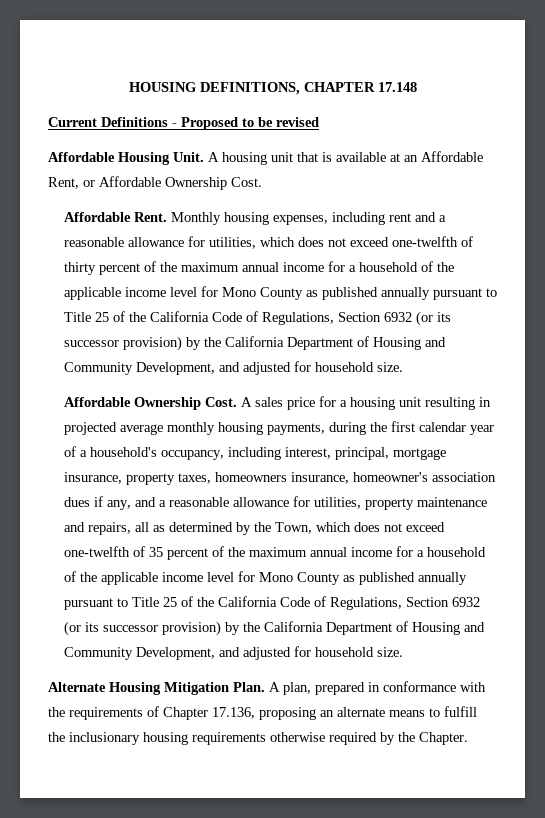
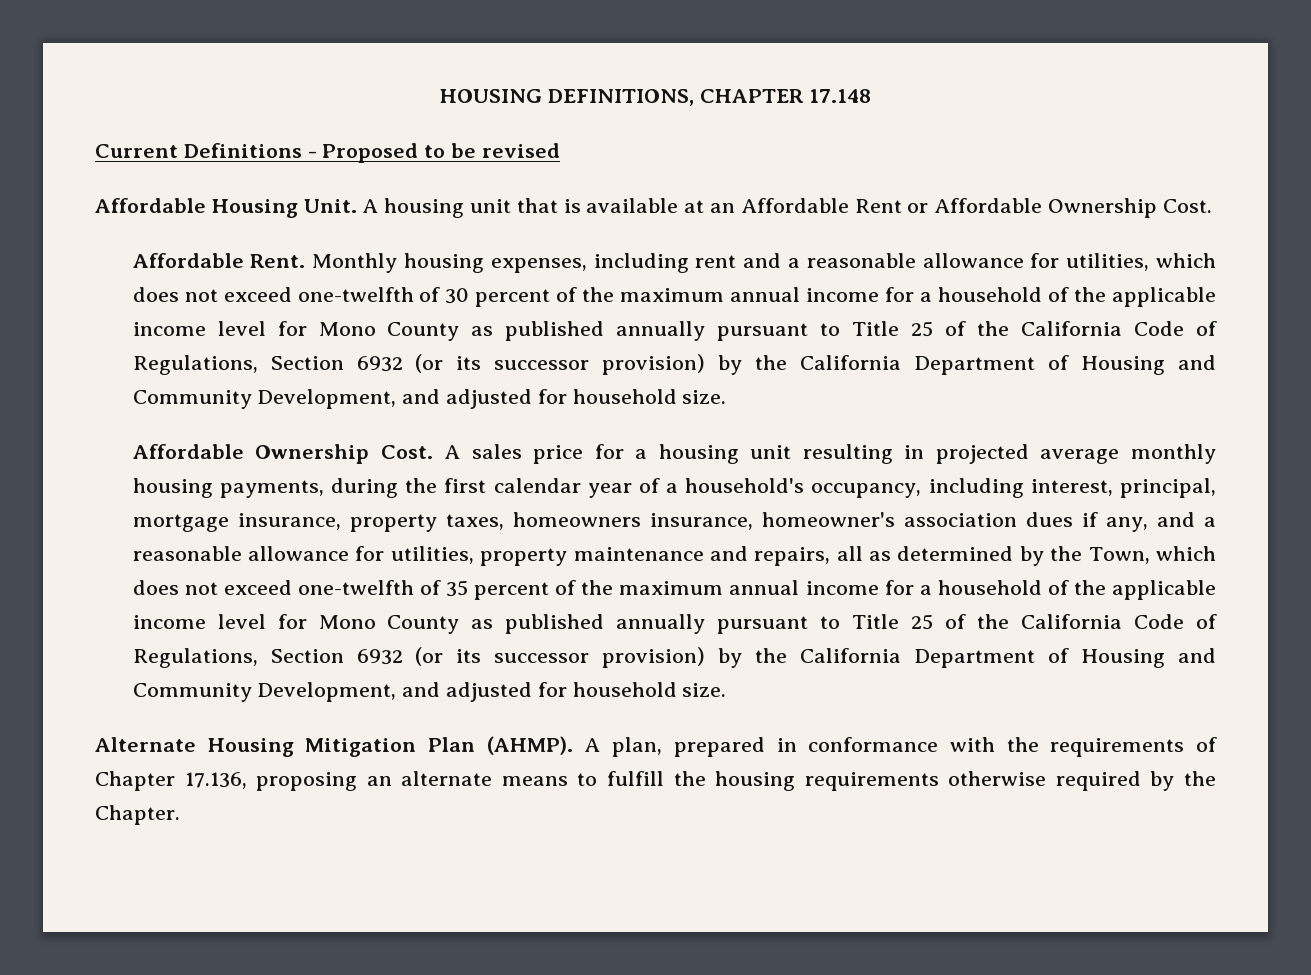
- A housing unit that is available at an Affordable Rent, or Affordable Ownership Cost.
+ A housing unit that is available at an Affordable Rent or Affordable Ownership Cost.
- Monthly housing expenses, including rent and a reasonable allowance for utilities, which does not exceed one-twelfth of thirty percent of the maximum annual income for a household of the applicable income level for Mono County as published annually pursuant to Title 25 of the California Code of Regulations, Section 6932 (or its successor provision) by the California Department of Housing and Community Development, and adjusted for household size.
+ Monthly housing expenses, including rent and a reasonable allowance for utilities, which does not exceed one-twelfth of 30 percent of the maximum annual income for a household of the applicable income level for Mono County as published annually pursuant to Title 25 of the California Code of Regulations, Section 6932 (or its successor provision) by the California Department of Housing and Community Development, and adjusted for household size.
- Alternate Housing Mitigation Plan.
+ Alternate Housing Mitigation Plan (AHMP).
- A plan, prepared in conformance with the requirements of Chapter 17.136, proposing an alternate means to fulfill the inclusionary housing requirements otherwise required by the Chapter.
+ A plan, prepared in conformance with the requirements of Chapter 17.136, proposing an alternate means to fulfill the housing requirements otherwise required by the Chapter.

